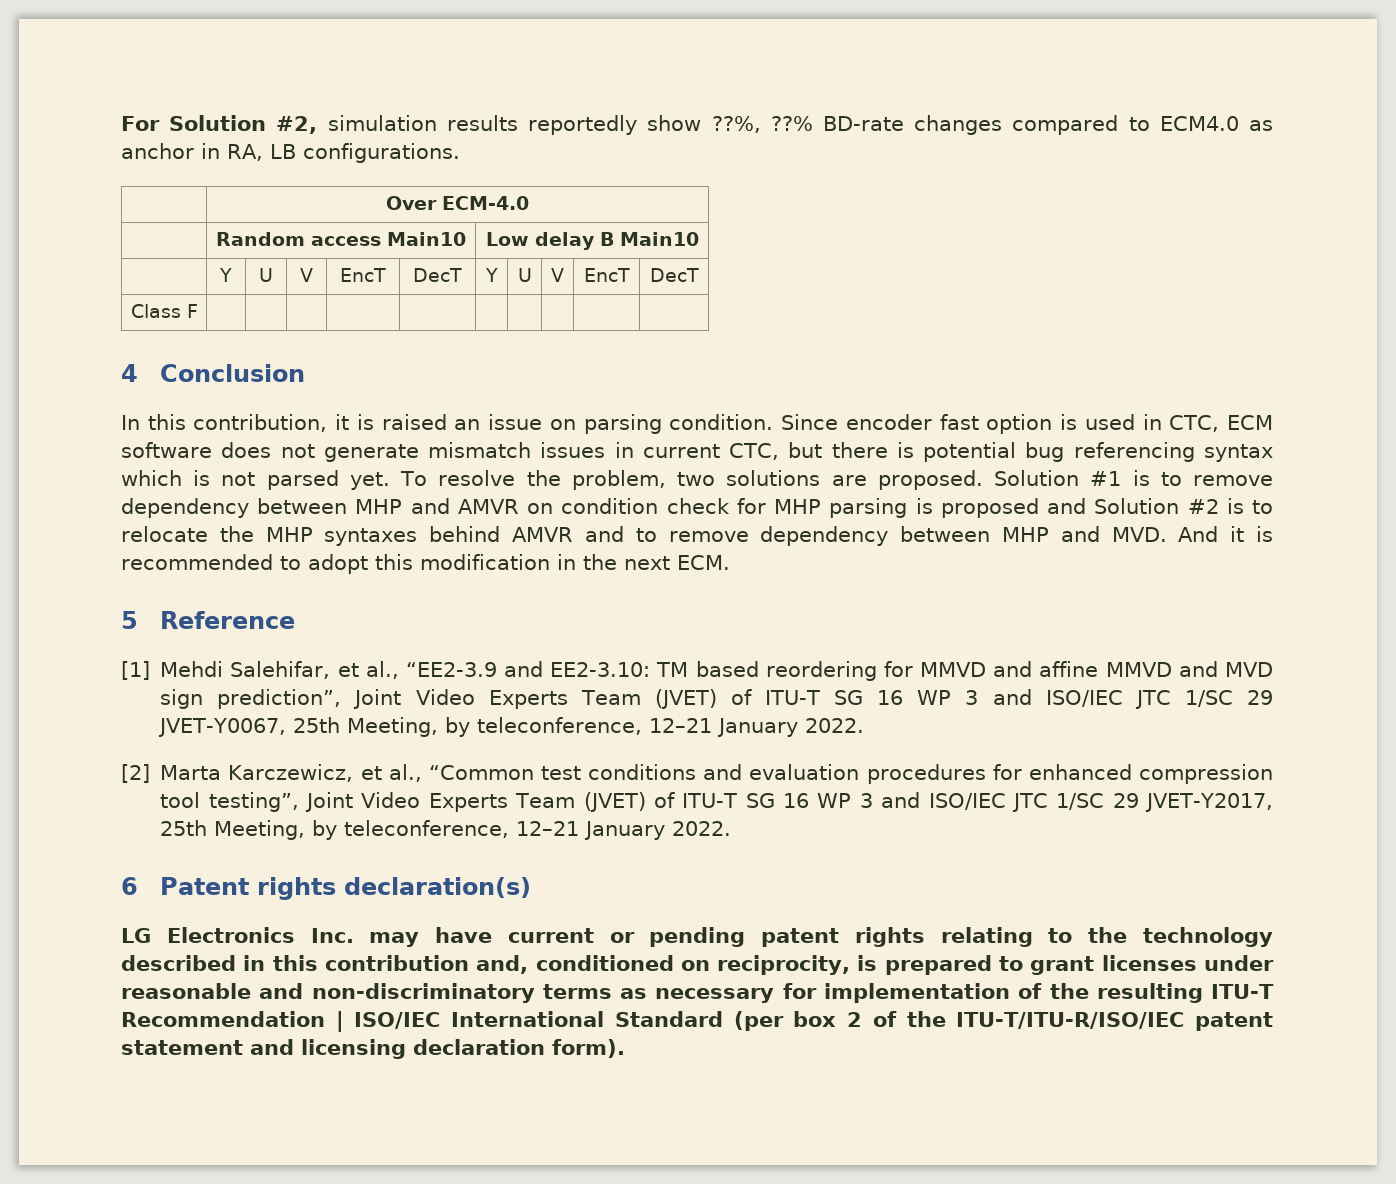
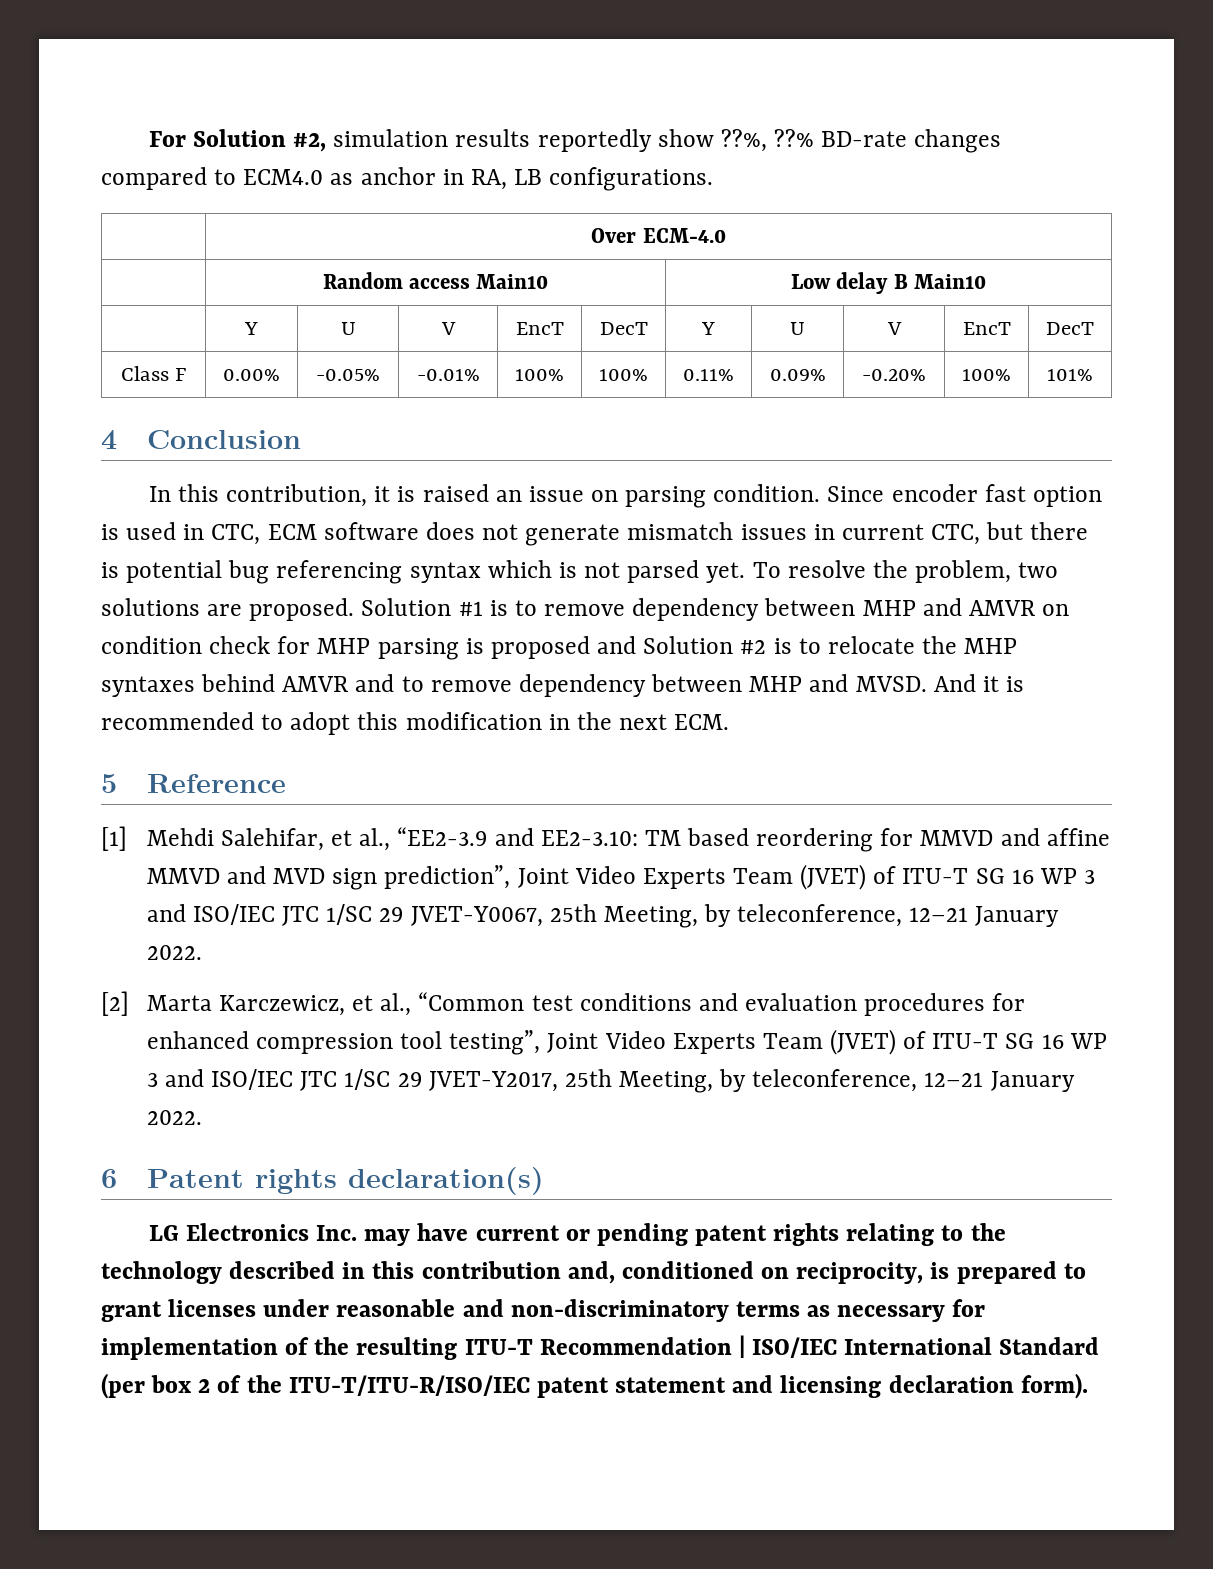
- Class F | | | | | | | | | |
+ Class F | 0.00% | -0.05% | -0.01% | 100% | 100% | 0.11% | 0.09% | -0.20% | 100% | 101%
- Solution #1 is to remove dependency between MHP and AMVR on condition check for MHP parsing is proposed and Solution #2 is to relocate the MHP syntaxes behind AMVR and to remove dependency between MHP and MVD. And it is recommended to adopt this modification in the next ECM.
+ Solution #1 is to remove dependency between MHP and AMVR on condition check for MHP parsing is proposed and Solution #2 is to relocate the MHP syntaxes behind AMVR and to remove dependency between MHP and MVSD. And it is recommended to adopt this modification in the next ECM.

